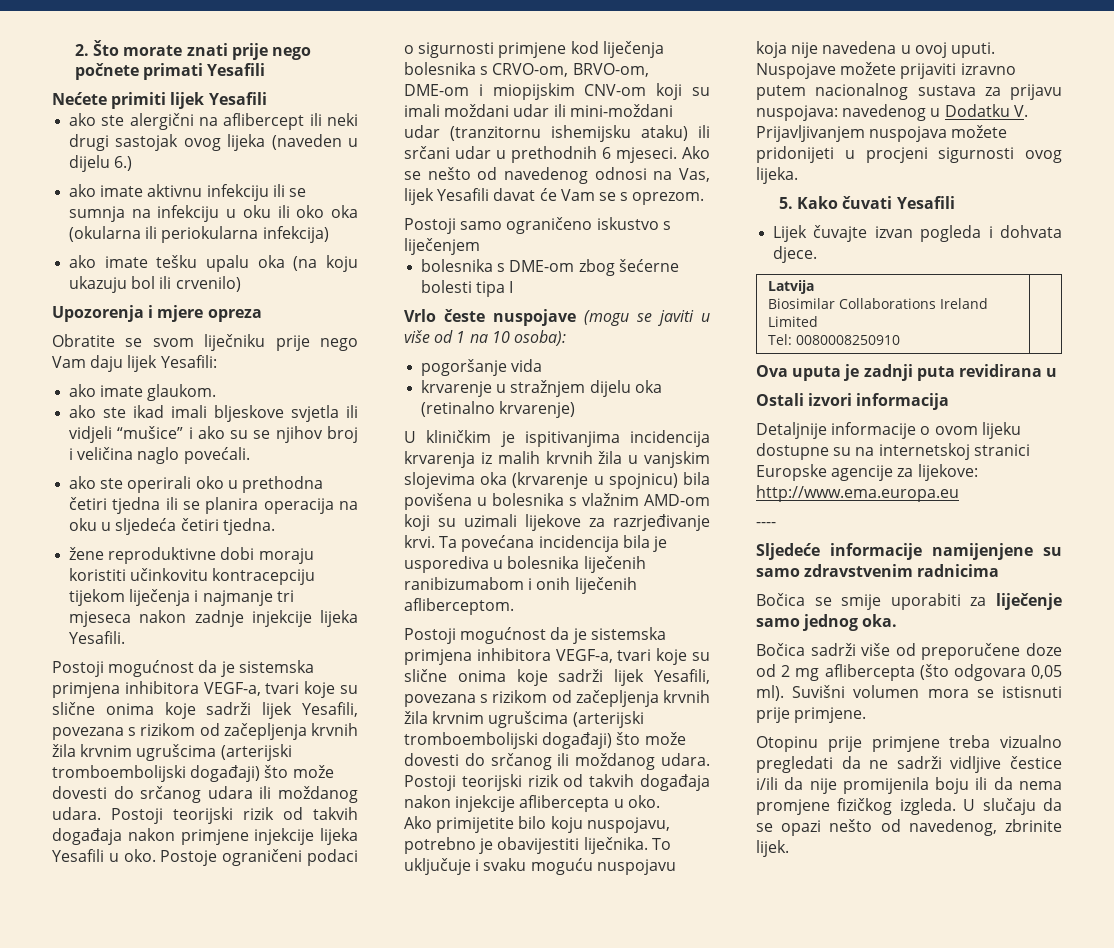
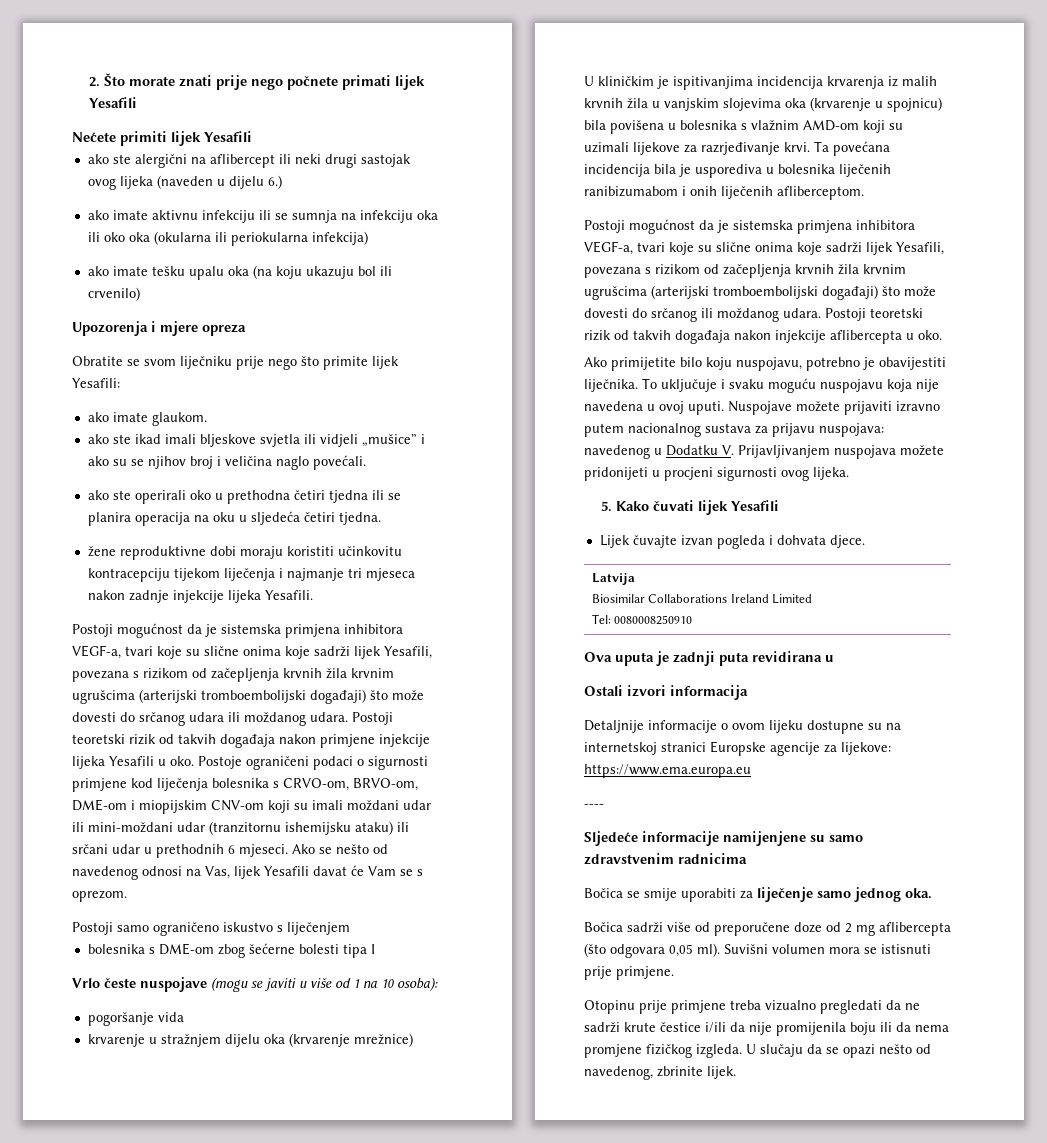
- 2. Što morate znati prije nego počnete primati Yesafili
+ 2. Što morate znati prije nego počnete primati lijek Yesafili
- ako imate aktivnu infekciju ili se sumnja na infekciju u oku ili oko oka (okularna ili periokularna infekcija)
+ ako imate aktivnu infekciju ili se sumnja na infekciju oka ili oko oka (okularna ili periokularna infekcija)
- Obratite se svom liječniku prije nego Vam daju lijek Yesafili:
+ Obratite se svom liječniku prije nego što primite lijek Yesafili:
- ako ste ikad imali bljeskove svjetla ili vidjeli “mušice” i ako su se njihov broj i veličina naglo povećali.
+ ako ste ikad imali bljeskove svjetla ili vidjeli „mušice” i ako su se njihov broj i veličina naglo povećali.
- Postoji teorijski rizik od takvih događaja nakon primjene injekcije lijeka Yesafili u oko.
+ Postoji teoretski rizik od takvih događaja nakon primjene injekcije lijeka Yesafili u oko.
- krvarenje u stražnjem dijelu oka (retinalno krvarenje)
+ krvarenje u stražnjem dijelu oka (krvarenje mrežnice)
- Postoji teorijski rizik od takvih događaja nakon injekcije aflibercepta u oko.
+ Postoji teoretski rizik od takvih događaja nakon injekcije aflibercepta u oko.
- 5. Kako čuvati Yesafili
+ 5. Kako čuvati lijek Yesafili
- Detaljnije informacije o ovom lijeku dostupne su na internetskoj stranici Europske agencije za lijekove: http://www.ema.europa.eu
+ Detaljnije informacije o ovom lijeku dostupne su na internetskoj stranici Europske agencije za lijekove: https://www.ema.europa.eu
- Otopinu prije primjene treba vizualno pregledati da ne sadrži vidljive čestice i/ili da nije promijenila boju ili da nema promjene fizičkog izgleda.
+ Otopinu prije primjene treba vizualno pregledati da ne sadrži krute čestice i/ili da nije promijenila boju ili da nema promjene fizičkog izgleda.

